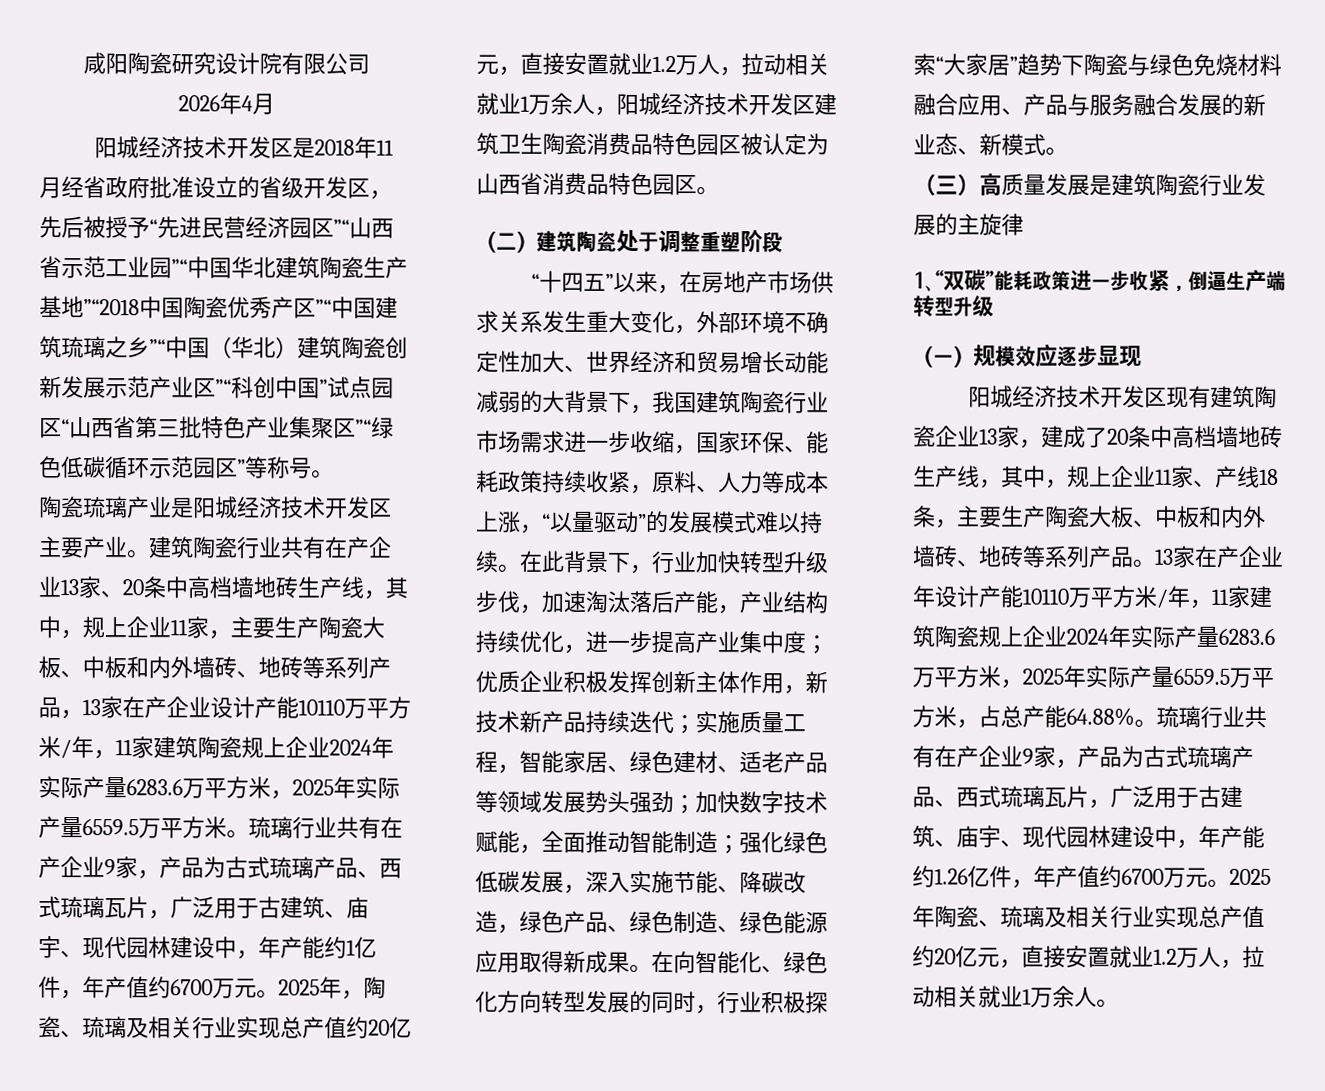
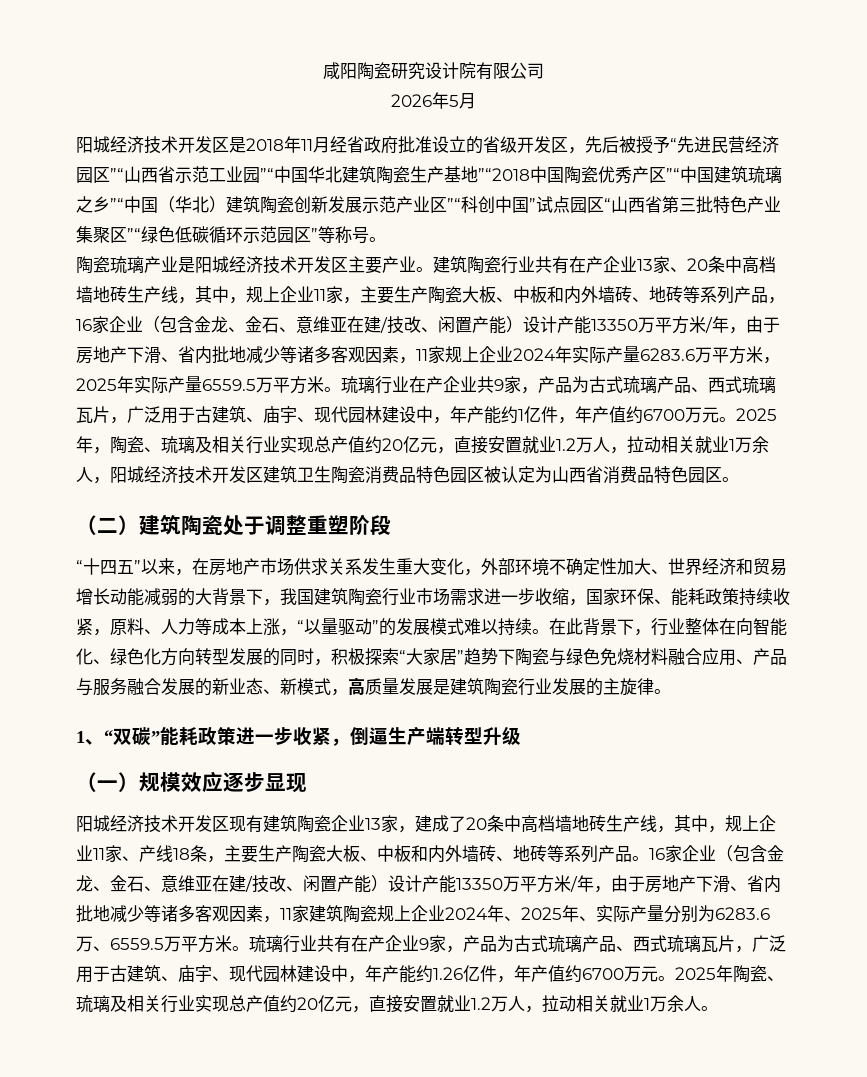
- 2026年4月
+ 2026年5月
- 建筑陶瓷行业共有在产企业13家、20条中高档墙地砖生产线，其中，规上企业11家，主要生产陶瓷大板、中板和内外墙砖、地砖等系列产品，13家在产企业设计产能10110万平方米/年，11家建筑陶瓷规上企业2024年实际产量6283.6万平方米，2025年实际产量6559.5万平方米。
+ 建筑陶瓷行业共有在产企业13家、20条中高档墙地砖生产线，其中，规上企业11家，主要生产陶瓷大板、中板和内外墙砖、地砖等系列产品，16家企业（包含金龙、金石、意维亚在建/技改、闲置产能）设计产能13350万平方米/年，由于房地产下滑、省内批地减少等诸多客观因素，11家规上企业2024年实际产量6283.6万平方米，2025年实际产量6559.5万平方米。
- 琉璃行业共有在产企业9家，产品为古式琉璃产品、西式琉璃瓦片，广泛用于古建筑、庙宇、现代园林建设中，年产能约1亿件，年产值约6700万元。
+ 琉璃行业在产企业共9家，产品为古式琉璃产品、西式琉璃瓦片，广泛用于古建筑、庙宇、现代园林建设中，年产能约1亿件，年产值约6700万元。
- 在此背景下，行业加快转型升级步伐，加速淘汰落后产能，产业结构持续优化，进一步提高产业集中度；优质企业积极发挥创新主体作用，新技术新产品持续迭代；实施质量工程，智能家居、绿色建材、适老产品等领域发展势头强劲；加快数字技术赋能，全面推动智能制造；强化绿色低碳发展，深入实施节能、降碳改造，绿色产品、绿色制造、绿色能源应用取得新成果。在向智能化、绿色化方向转型发展的同时，行业积极探索“大家居”趋势下陶瓷与绿色免烧材料融合应用、产品与服务融合发展的新业态、新模式。
- （三）高质量发展是建筑陶瓷行业发展的主旋律
+ 在此背景下，行业整体在向智能化、绿色化方向转型发展的同时，积极探索“大家居”趋势下陶瓷与绿色免烧材料融合应用、产品与服务融合发展的新业态、新模式，高质量发展是建筑陶瓷行业发展的主旋律。
- 13家在产企业年设计产能10110万平方米/年，11家建筑陶瓷规上企业2024年实际产量6283.6万平方米，2025年实际产量6559.5万平方米，占总产能64.88%。
+ 16家企业（包含金龙、金石、意维亚在建/技改、闲置产能）设计产能13350万平方米/年，由于房地产下滑、省内批地减少等诸多客观因素，11家建筑陶瓷规上企业2024年、2025年、实际产量分别为6283.6万、6559.5万平方米。

